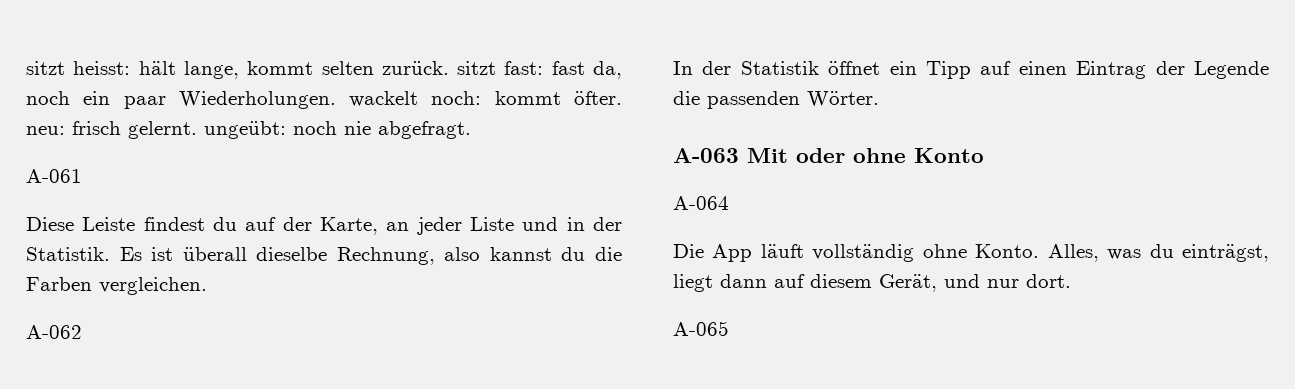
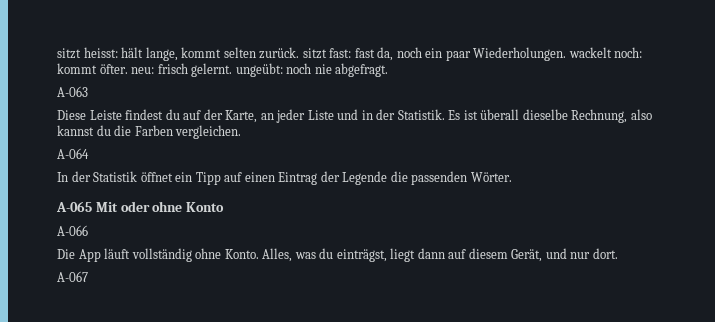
- A-061
+ A-063
- A-062
+ A-064
- A-063 Mit oder ohne Konto
+ A-065 Mit oder ohne Konto
- A-064
+ A-066
- A-065
+ A-067

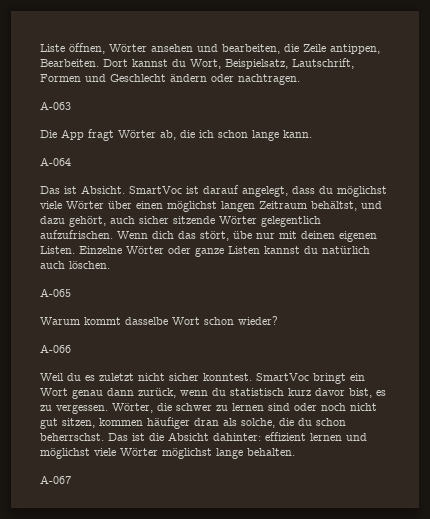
- sitzt heisst: hält lange, kommt selten zurück. sitzt fast: fast da, noch ein paar Wiederholungen. wackelt noch: kommt öfter. neu: frisch gelernt. ungeübt: noch nie abgefragt.
+ Liste öffnen, Wörter ansehen und bearbeiten, die Zeile antippen, Bearbeiten. Dort kannst du Wort, Beispielsatz, Lautschrift, Formen und Geschlecht ändern oder nachtragen.
  A-063
- Diese Leiste findest du auf der Karte, an jeder Liste und in der Statistik. Es ist überall dieselbe Rechnung, also kannst du die Farben vergleichen.
+ Die App fragt Wörter ab, die ich schon lange kann.
  A-064
- In der Statistik öffnet ein Tipp auf einen Eintrag der Legende die passenden Wörter.
- A-065 Mit oder ohne Konto
+ Das ist Absicht. SmartVoc ist darauf angelegt, dass du möglichst viele Wörter über einen möglichst langen Zeitraum behältst, und dazu gehört, auch sicher sitzende Wörter gelegentlich aufzufrischen. Wenn dich das stört, übe nur mit deinen eigenen Listen. Einzelne Wörter oder ganze Listen kannst du natürlich auch löschen.
+ A-065
+ Warum kommt dasselbe Wort schon wieder?
  A-066
- Die App läuft vollständig ohne Konto. Alles, was du einträgst, liegt dann auf diesem Gerät, und nur dort.
+ Weil du es zuletzt nicht sicher konntest. SmartVoc bringt ein Wort genau dann zurück, wenn du statistisch kurz davor bist, es zu vergessen. Wörter, die schwer zu lernen sind oder noch nicht gut sitzen, kommen häufiger dran als solche, die du schon beherrschst. Das ist die Absicht dahinter: effizient lernen und möglichst viele Wörter möglichst lange behalten.

